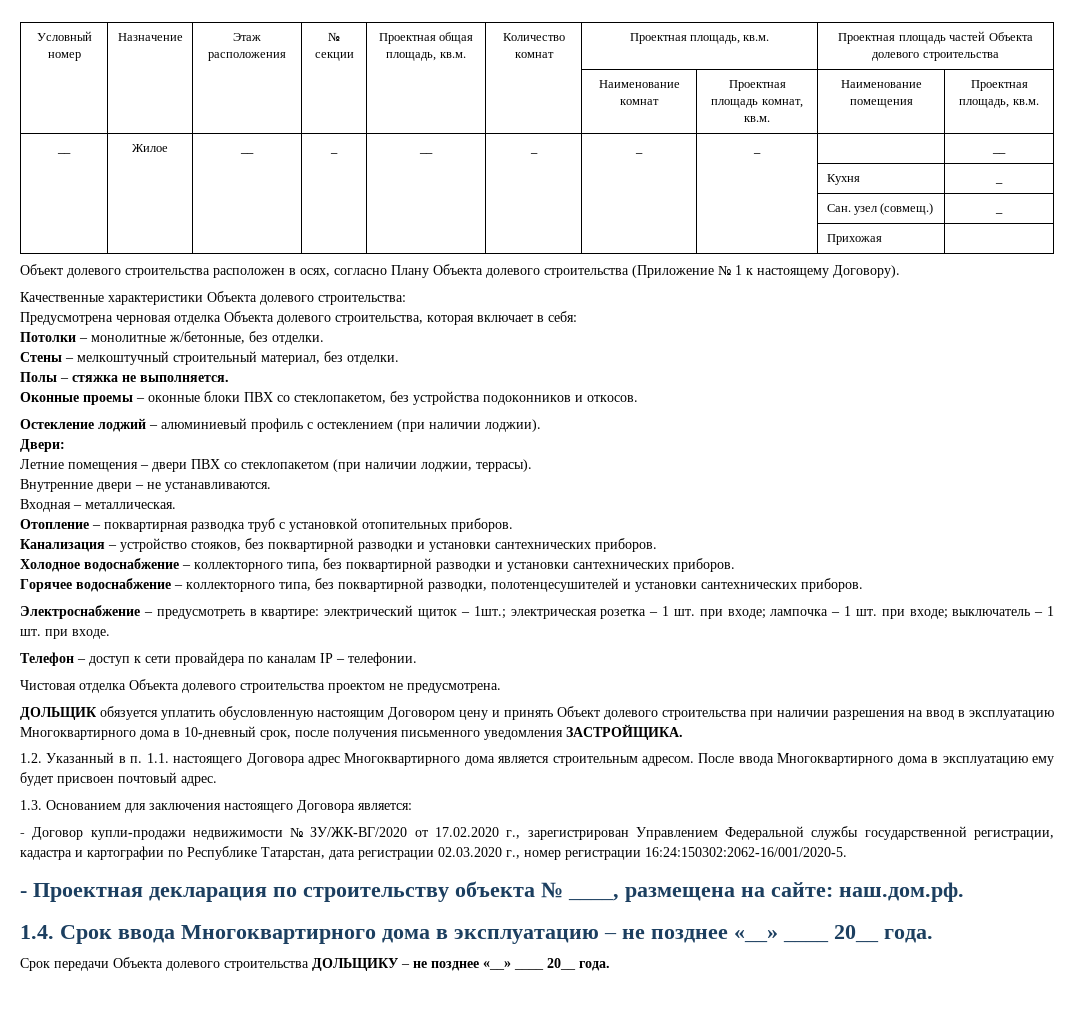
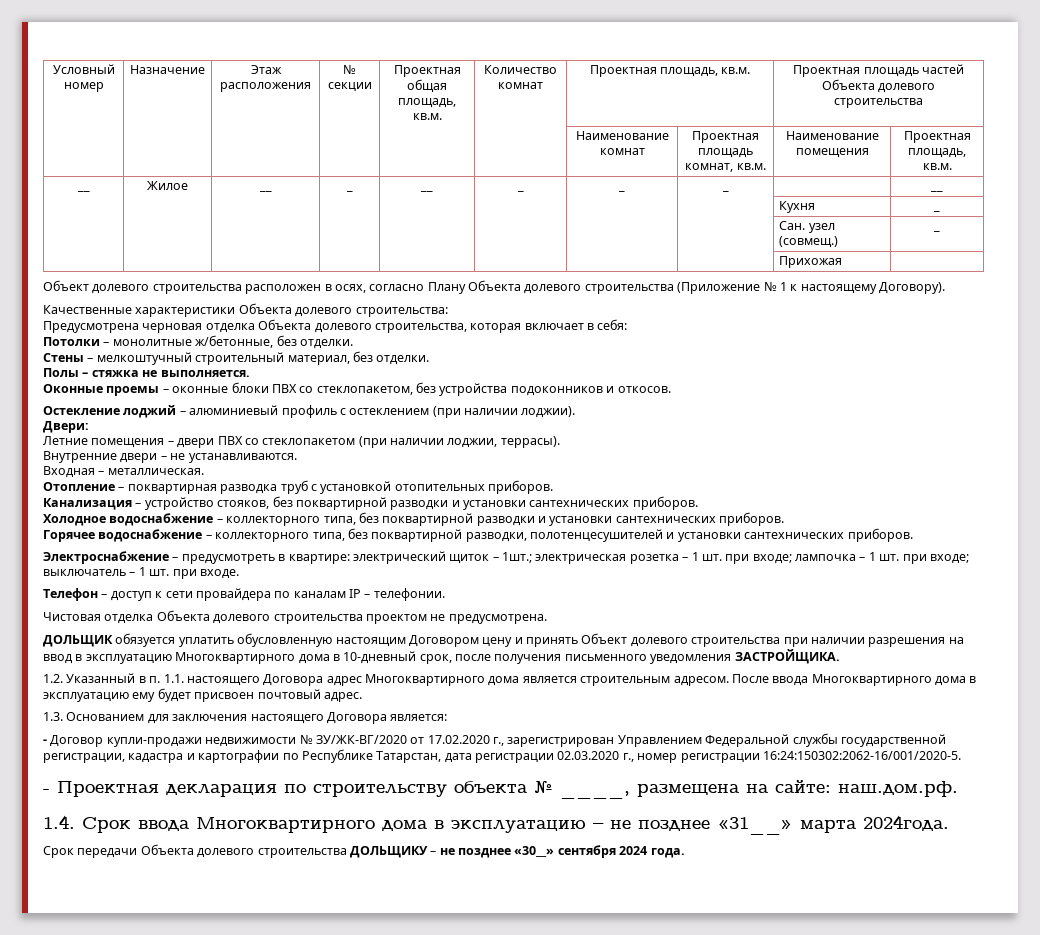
- 1.4. Срок ввода Многоквартирного дома в эксплуатацию – не позднее «__» ____ 20__ года.
+ 1.4. Срок ввода Многоквартирного дома в эксплуатацию – не позднее «31__» марта 2024года.
- Срок передачи Объекта долевого строительства ДОЛЬЩИКУ – не позднее «__» ____ 20__ года.
+ Срок передачи Объекта долевого строительства ДОЛЬЩИКУ – не позднее «30__» сентября 2024 года.

